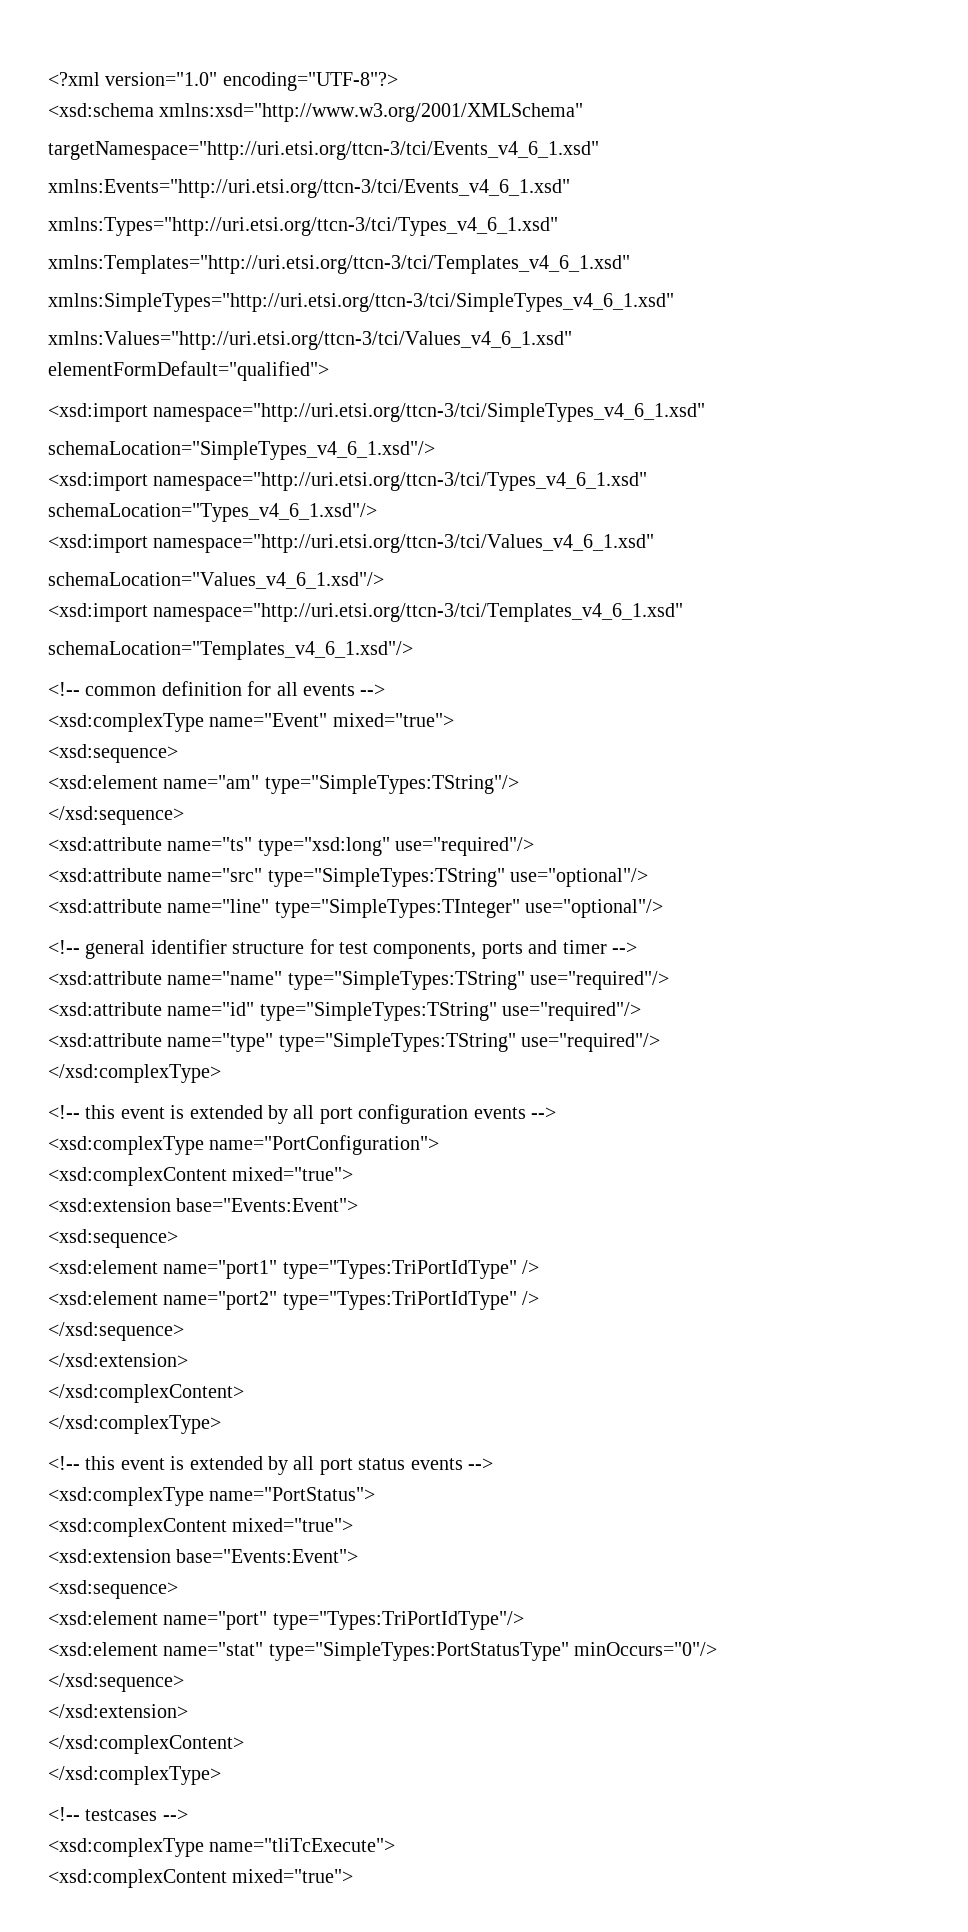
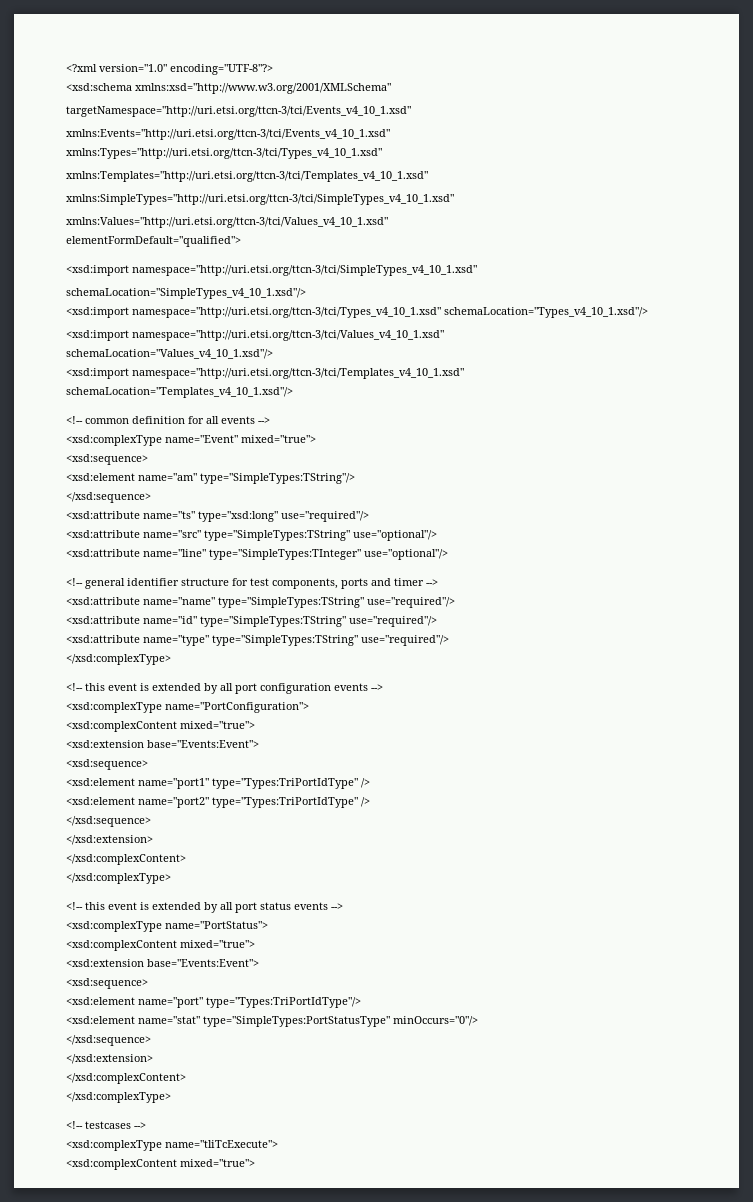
- targetNamespace="http://uri.etsi.org/ttcn-3/tci/Events_v4_6_1.xsd"
- xmlns:Events="http://uri.etsi.org/ttcn-3/tci/Events_v4_6_1.xsd"
- xmlns:Types="http://uri.etsi.org/ttcn-3/tci/Types_v4_6_1.xsd"
- xmlns:Templates="http://uri.etsi.org/ttcn-3/tci/Templates_v4_6_1.xsd"
- xmlns:SimpleTypes="http://uri.etsi.org/ttcn-3/tci/SimpleTypes_v4_6_1.xsd"
- xmlns:Values="http://uri.etsi.org/ttcn-3/tci/Values_v4_6_1.xsd"
+ targetNamespace="http://uri.etsi.org/ttcn-3/tci/Events_v4_10_1.xsd"
+ xmlns:Events="http://uri.etsi.org/ttcn-3/tci/Events_v4_10_1.xsd"
+ xmlns:Types="http://uri.etsi.org/ttcn-3/tci/Types_v4_10_1.xsd"
+ xmlns:Templates="http://uri.etsi.org/ttcn-3/tci/Templates_v4_10_1.xsd"
+ xmlns:SimpleTypes="http://uri.etsi.org/ttcn-3/tci/SimpleTypes_v4_10_1.xsd"
+ xmlns:Values="http://uri.etsi.org/ttcn-3/tci/Values_v4_10_1.xsd"
- <xsd:import namespace="http://uri.etsi.org/ttcn-3/tci/SimpleTypes_v4_6_1.xsd"
- schemaLocation="SimpleTypes_v4_6_1.xsd"/>
- <xsd:import namespace="http://uri.etsi.org/ttcn-3/tci/Types_v4_6_1.xsd" schemaLocation="Types_v4_6_1.xsd"/>
- <xsd:import namespace="http://uri.etsi.org/ttcn-3/tci/Values_v4_6_1.xsd"
- schemaLocation="Values_v4_6_1.xsd"/>
- <xsd:import namespace="http://uri.etsi.org/ttcn-3/tci/Templates_v4_6_1.xsd"
- schemaLocation="Templates_v4_6_1.xsd"/>
+ <xsd:import namespace="http://uri.etsi.org/ttcn-3/tci/SimpleTypes_v4_10_1.xsd"
+ schemaLocation="SimpleTypes_v4_10_1.xsd"/>
+ <xsd:import namespace="http://uri.etsi.org/ttcn-3/tci/Types_v4_10_1.xsd" schemaLocation="Types_v4_10_1.xsd"/>
+ <xsd:import namespace="http://uri.etsi.org/ttcn-3/tci/Values_v4_10_1.xsd"
+ schemaLocation="Values_v4_10_1.xsd"/>
+ <xsd:import namespace="http://uri.etsi.org/ttcn-3/tci/Templates_v4_10_1.xsd"
+ schemaLocation="Templates_v4_10_1.xsd"/>

